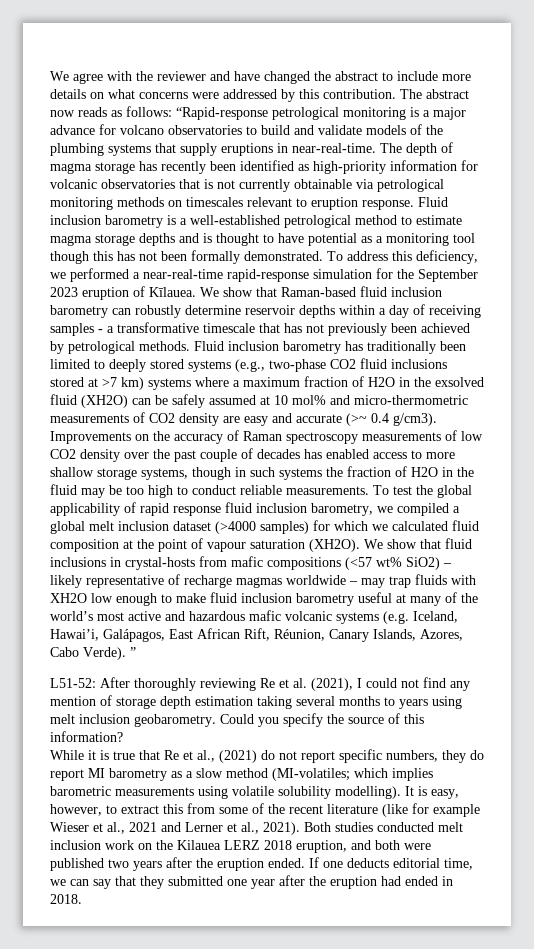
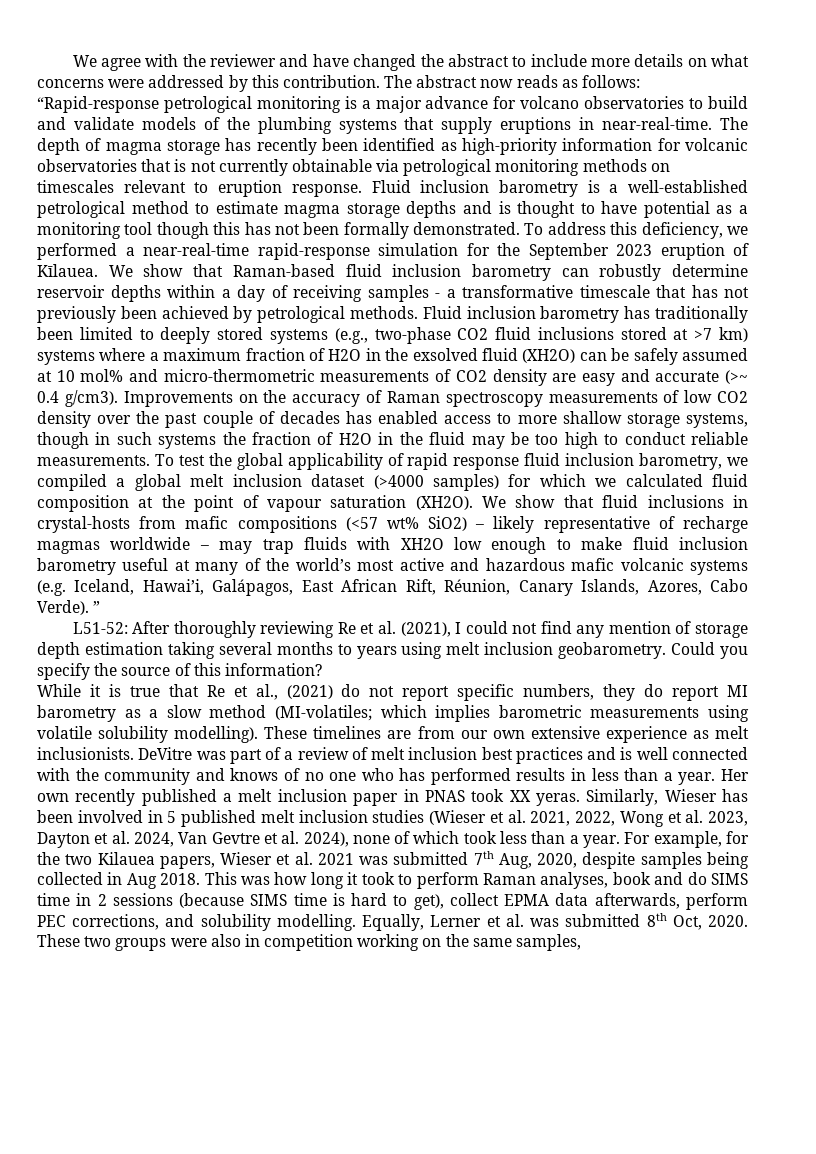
- It is easy, however, to extract this from some of the recent literature (like for example Wieser et al., 2021 and Lerner et al., 2021). Both studies conducted melt inclusion work on the Kilauea LERZ 2018 eruption, and both were published two years after the eruption ended. If one deducts editorial time, we can say that they submitted one year after the eruption had ended in 2018.
+ These timelines are from our own extensive experience as melt inclusionists. DeVitre was part of a review of melt inclusion best practices and is well connected with the community and knows of no one who has performed results in less than a year. Her own recently published a melt inclusion paper in PNAS took XX yeras. Similarly, Wieser has been involved in 5 published melt inclusion studies (Wieser et al. 2021, 2022, Wong et al. 2023, Dayton et al. 2024, Van Gevtre et al. 2024), none of which took less than a year. For example, for the two Kilauea papers, Wieser et al. 2021 was submitted 7th Aug, 2020, despite samples being collected in Aug 2018. This was how long it took to perform Raman analyses, book and do SIMS time in 2 sessions (because SIMS time is hard to get), collect EPMA data afterwards, perform PEC corrections, and solubility modelling. Equally, Lerner et al. was submitted 8th Oct, 2020. These two groups were also in competition working on the same samples,

